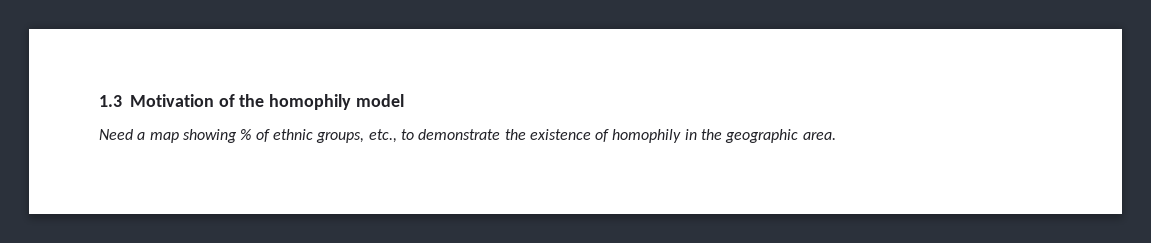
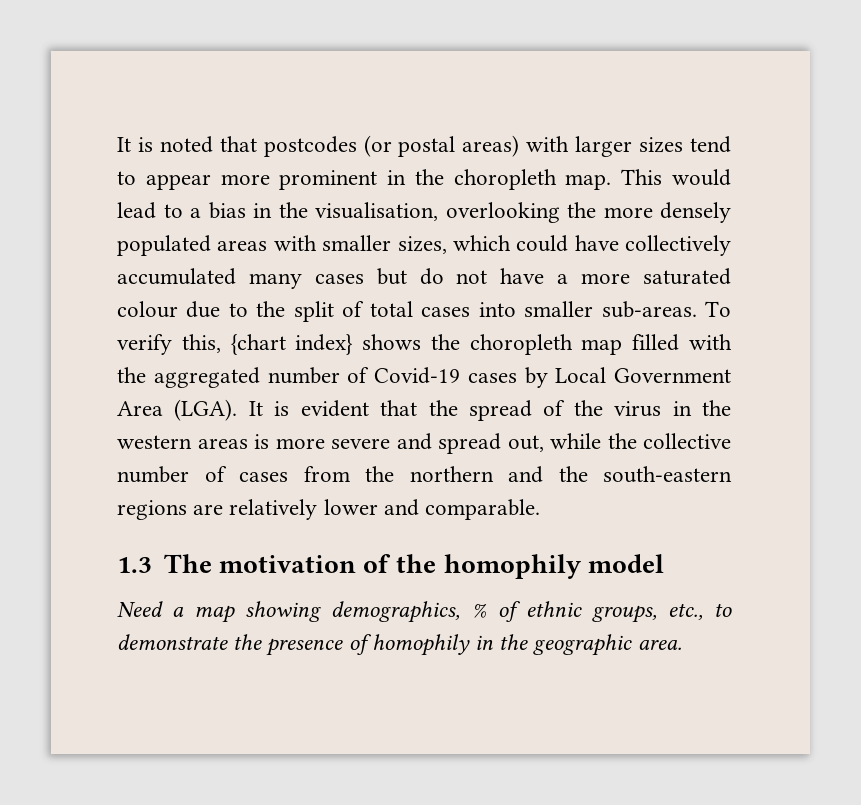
- 1.3 Motivation of the homophily model
+ It is noted that postcodes (or postal areas) with larger sizes tend to appear more prominent in the choropleth map. This would lead to a bias in the visualisation, overlooking the more densely populated areas with smaller sizes, which could have collectively accumulated many cases but do not have a more saturated colour due to the split of total cases into smaller sub-areas. To verify this, {chart index} shows the choropleth map filled with the aggregated number of Covid-19 cases by Local Government Area (LGA). It is evident that the spread of the virus in the western areas is more severe and spread out, while the collective number of cases from the northern and the south-eastern regions are relatively lower and comparable.
+ 1.3 The motivation of the homophily model
- Need a map showing % of ethnic groups, etc., to demonstrate the existence of homophily in the geographic area.
+ Need a map showing demographics, % of ethnic groups, etc., to demonstrate the presence of homophily in the geographic area.

